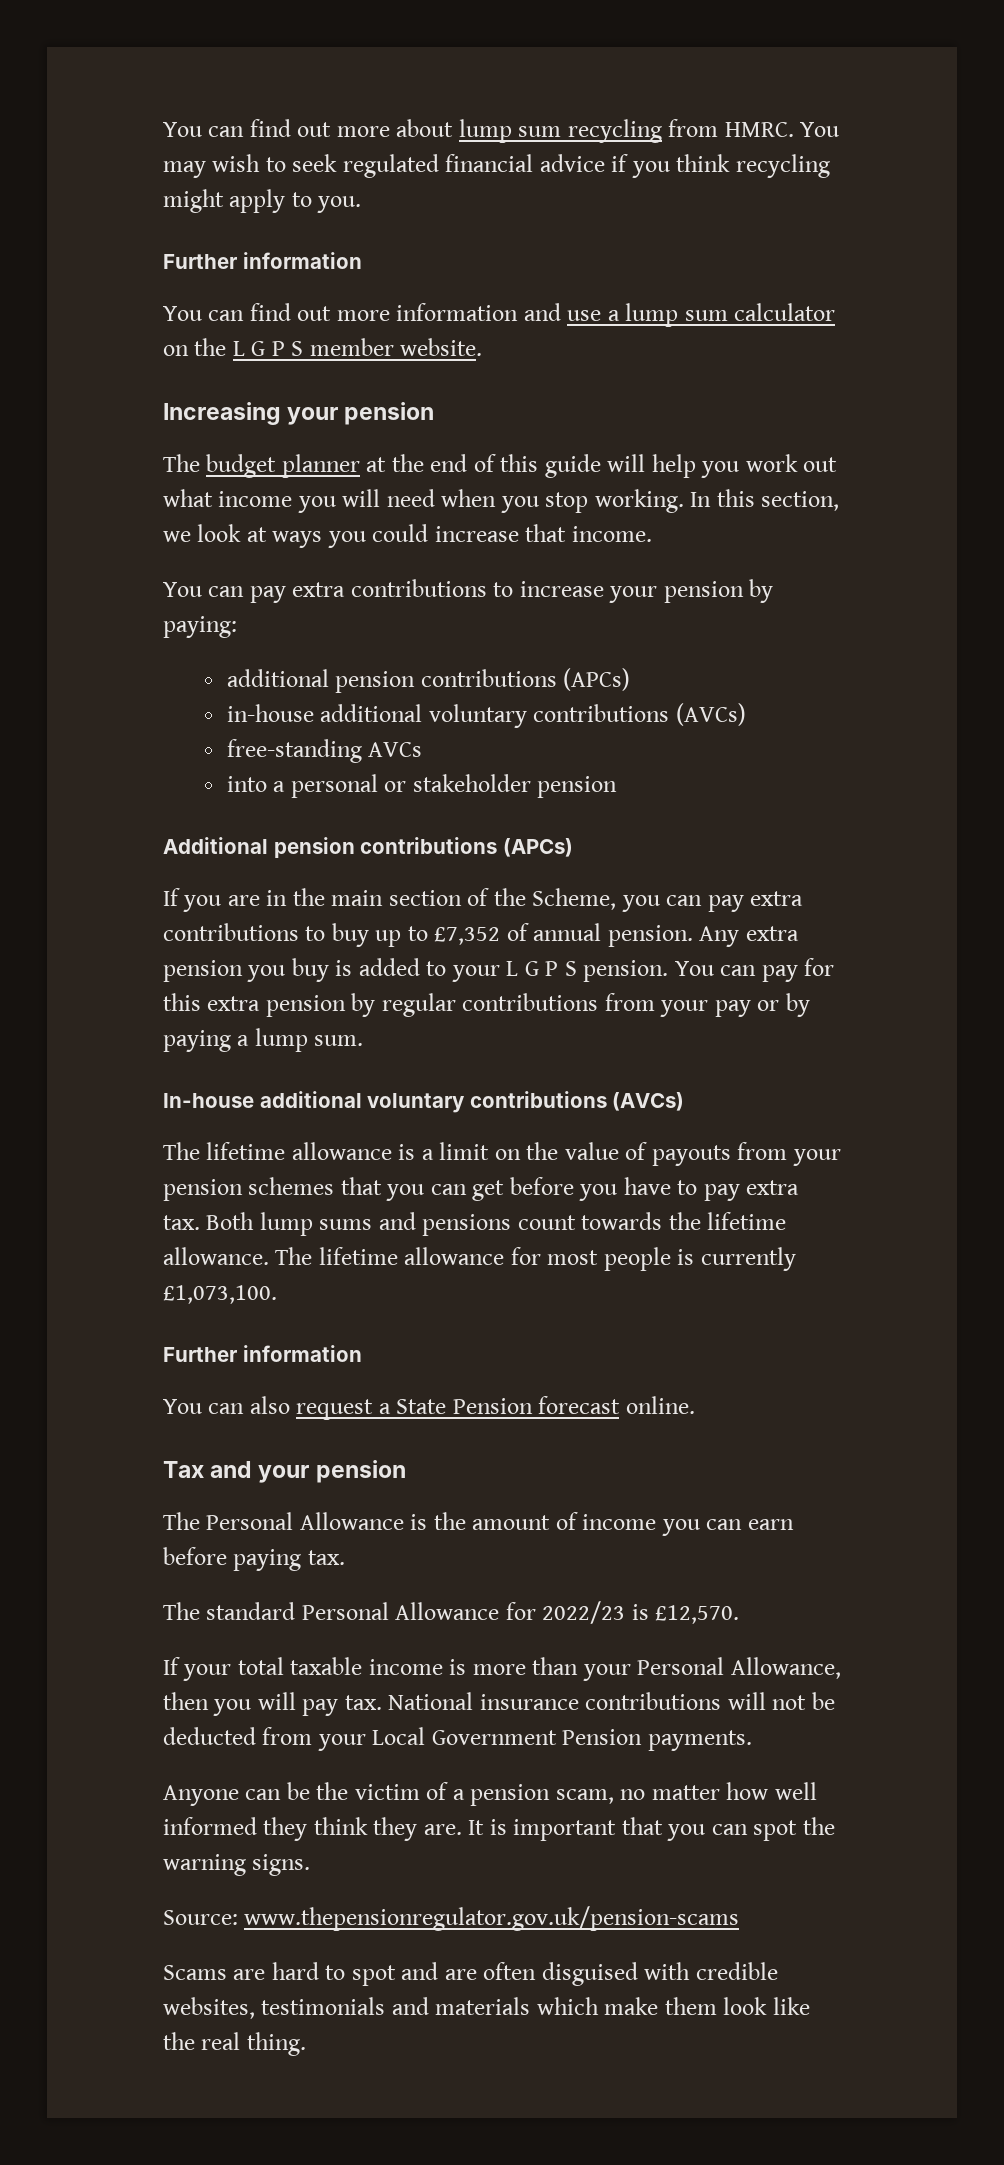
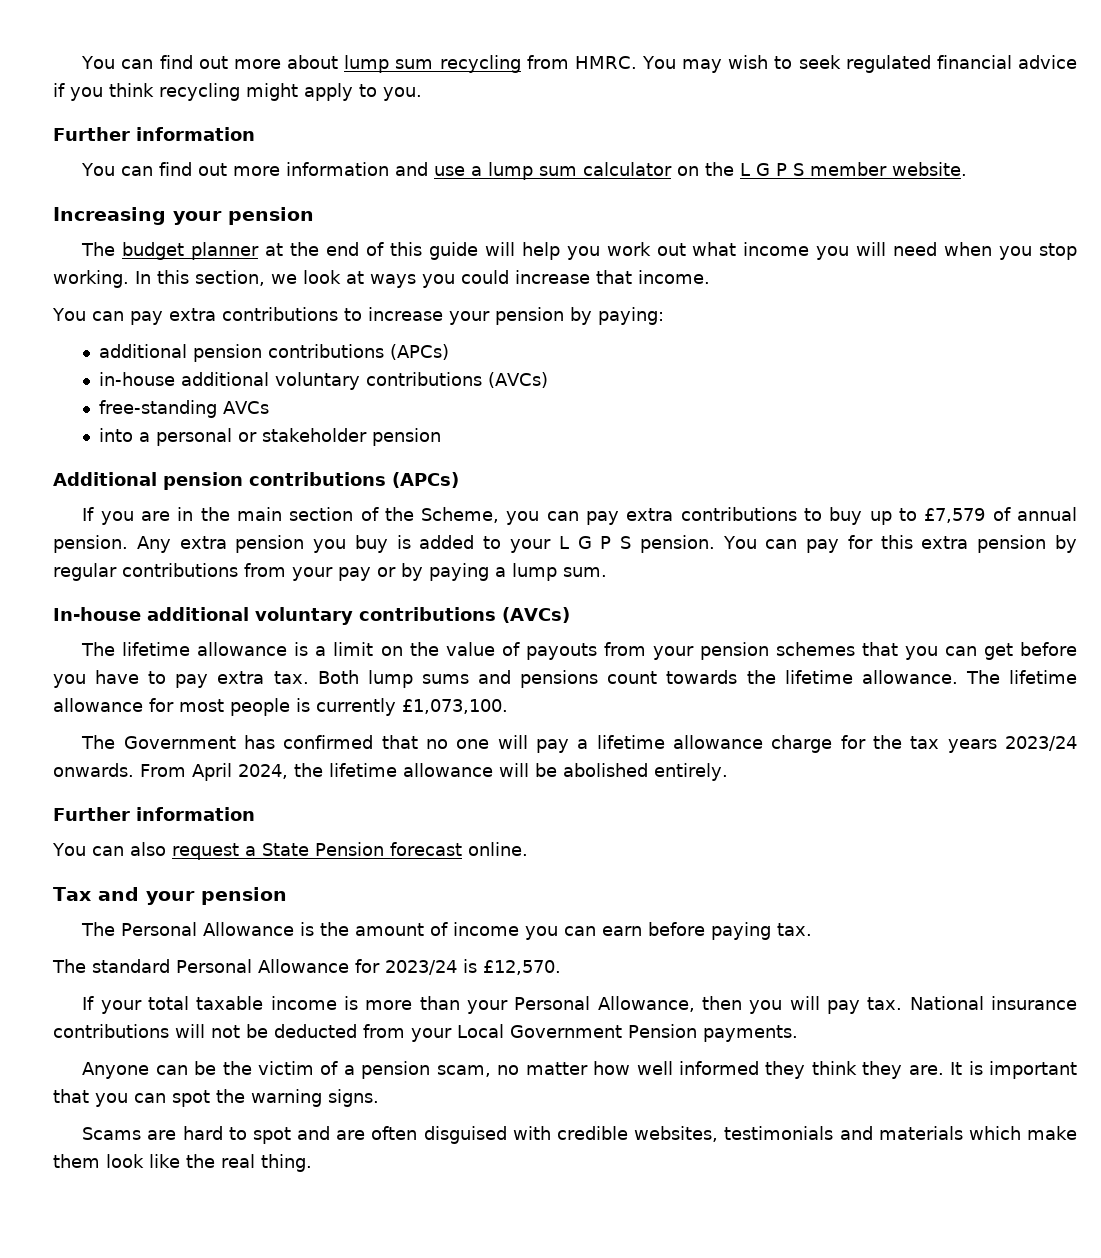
- If you are in the main section of the Scheme, you can pay extra contributions to buy up to £7,352 of annual pension.
+ If you are in the main section of the Scheme, you can pay extra contributions to buy up to £7,579 of annual pension.
+ The Government has confirmed that no one will pay a lifetime allowance charge for the tax years 2023/24 onwards. From April 2024, the lifetime allowance will be abolished entirely.
- The standard Personal Allowance for 2022/23 is £12,570.
+ The standard Personal Allowance for 2023/24 is £12,570.
- Source: www.thepensionregulator.gov.uk/pension-scams

